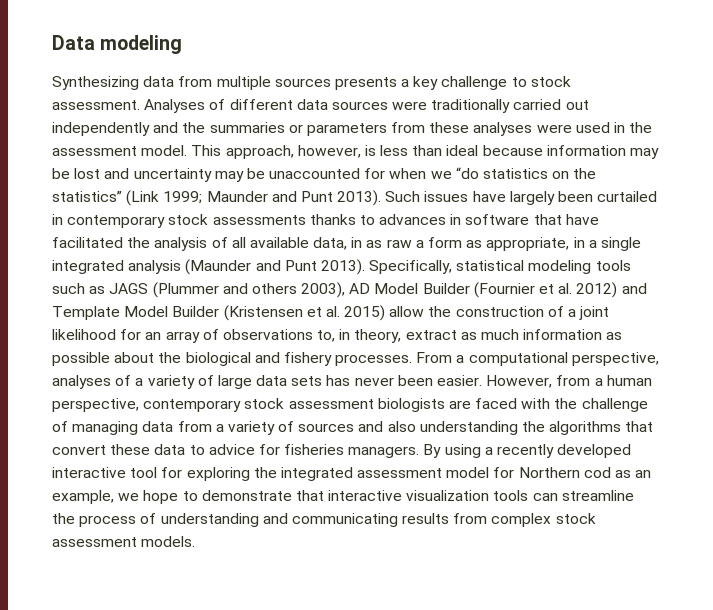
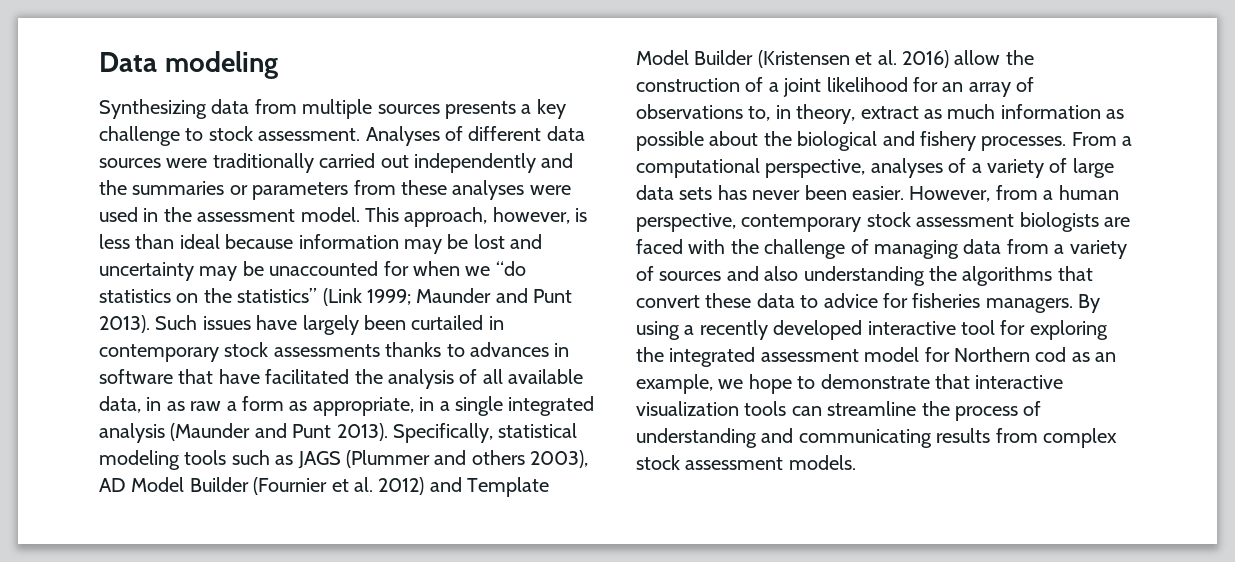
- Specifically, statistical modeling tools such as JAGS (Plummer and others 2003), AD Model Builder (Fournier et al. 2012) and Template Model Builder (Kristensen et al. 2015) allow the construction of a joint likelihood for an array of observations to, in theory, extract as much information as possible about the biological and fishery processes.
+ Specifically, statistical modeling tools such as JAGS (Plummer and others 2003), AD Model Builder (Fournier et al. 2012) and Template Model Builder (Kristensen et al. 2016) allow the construction of a joint likelihood for an array of observations to, in theory, extract as much information as possible about the biological and fishery processes.

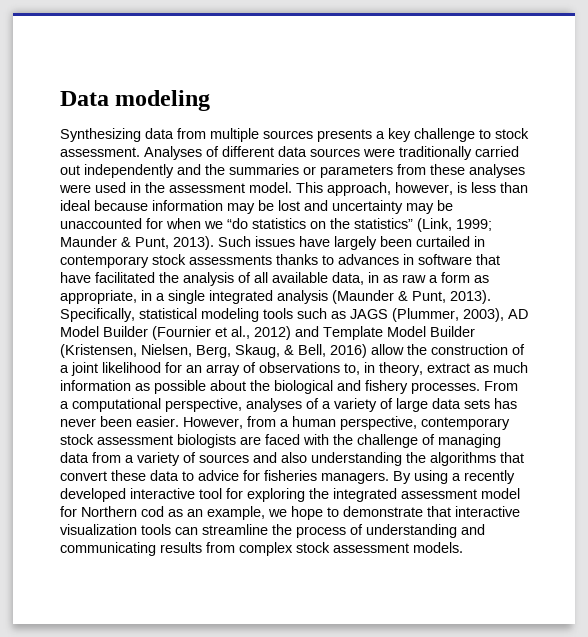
- This approach, however, is less than ideal because information may be lost and uncertainty may be unaccounted for when we “do statistics on the statistics” (Link 1999; Maunder and Punt 2013).
+ This approach, however, is less than ideal because information may be lost and uncertainty may be unaccounted for when we “do statistics on the statistics” (Link, 1999; Maunder & Punt, 2013).
- Such issues have largely been curtailed in contemporary stock assessments thanks to advances in software that have facilitated the analysis of all available data, in as raw a form as appropriate, in a single integrated analysis (Maunder and Punt 2013).
+ Such issues have largely been curtailed in contemporary stock assessments thanks to advances in software that have facilitated the analysis of all available data, in as raw a form as appropriate, in a single integrated analysis (Maunder & Punt, 2013).
- Specifically, statistical modeling tools such as JAGS (Plummer and others 2003), AD Model Builder (Fournier et al. 2012) and Template Model Builder (Kristensen et al. 2016) allow the construction of a joint likelihood for an array of observations to, in theory, extract as much information as possible about the biological and fishery processes.
+ Specifically, statistical modeling tools such as JAGS (Plummer, 2003), AD Model Builder (Fournier et al., 2012) and Template Model Builder (Kristensen, Nielsen, Berg, Skaug, & Bell, 2016) allow the construction of a joint likelihood for an array of observations to, in theory, extract as much information as possible about the biological and fishery processes.

